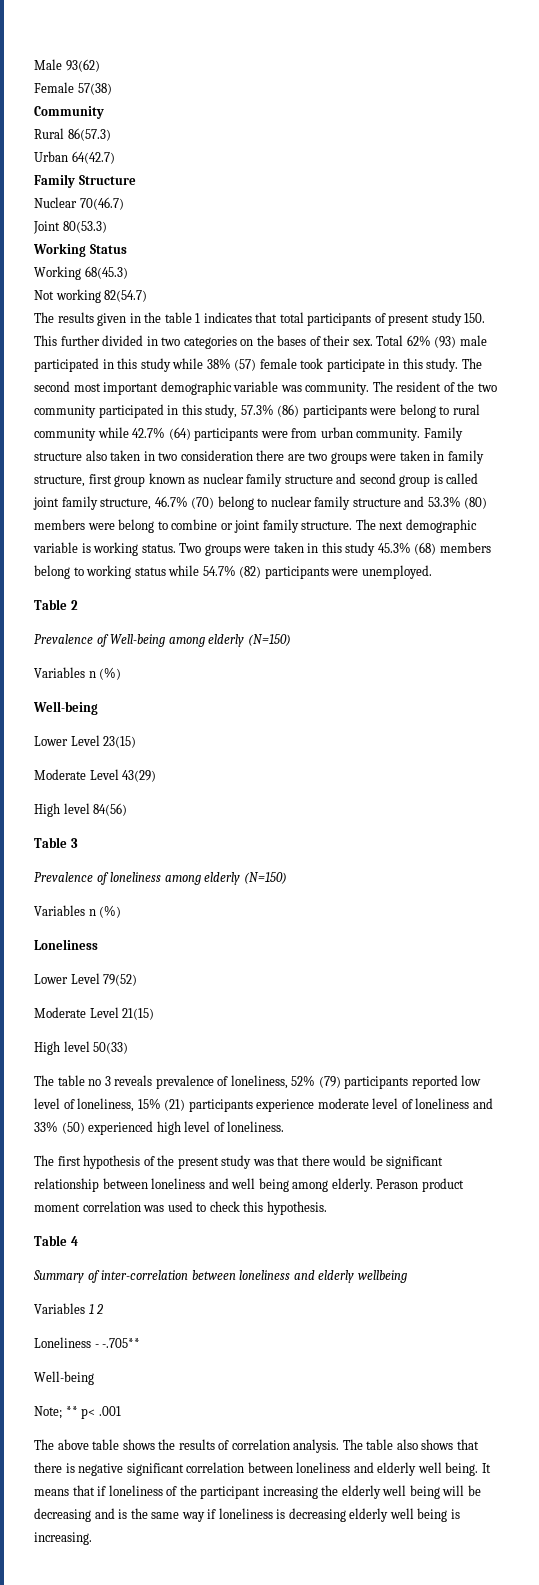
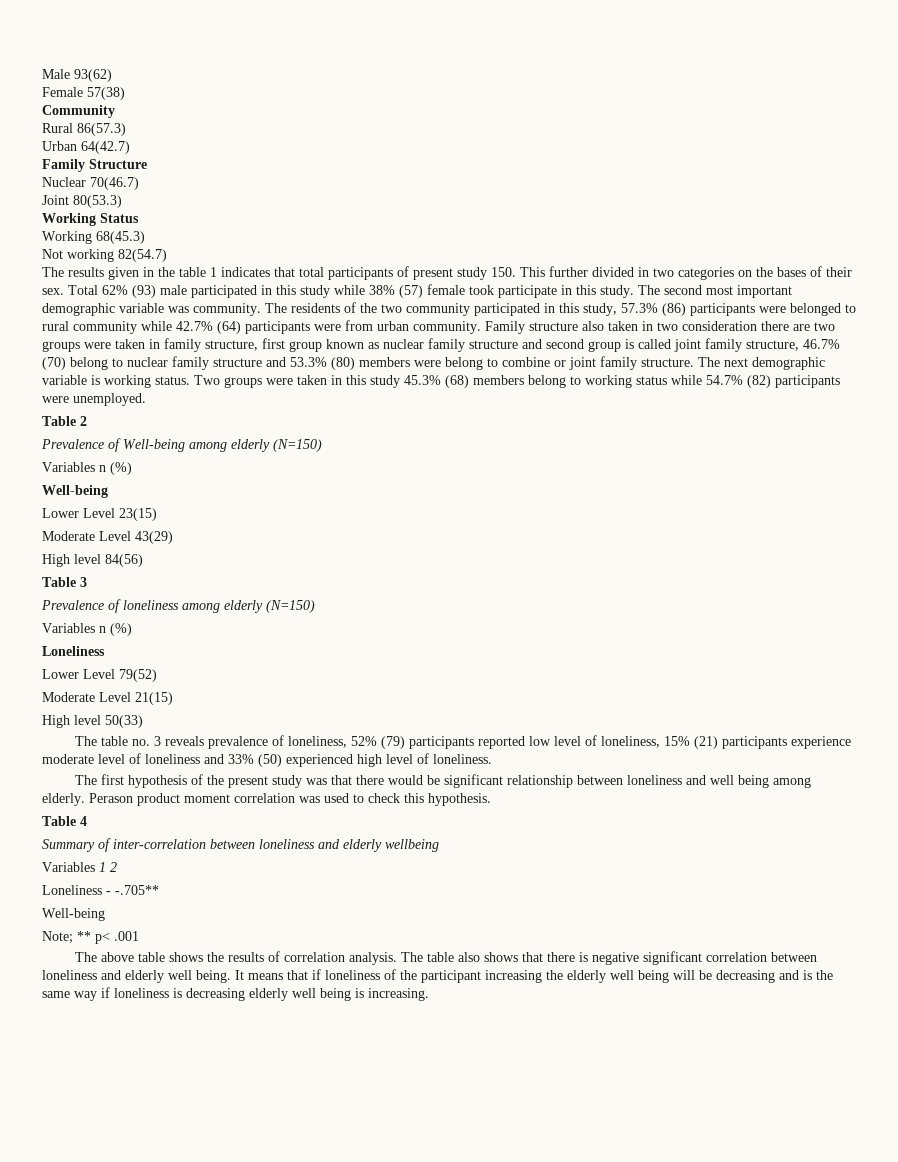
- The resident of the two community participated in this study, 57.3% (86) participants were belong to rural community while 42.7% (64) participants were from urban community.
+ The residents of the two community participated in this study, 57.3% (86) participants were belonged to rural community while 42.7% (64) participants were from urban community.
- The table no 3 reveals prevalence of loneliness, 52% (79) participants reported low level of loneliness, 15% (21) participants experience moderate level of loneliness and 33% (50) experienced high level of loneliness.
+ The table no. 3 reveals prevalence of loneliness, 52% (79) participants reported low level of loneliness, 15% (21) participants experience moderate level of loneliness and 33% (50) experienced high level of loneliness.

